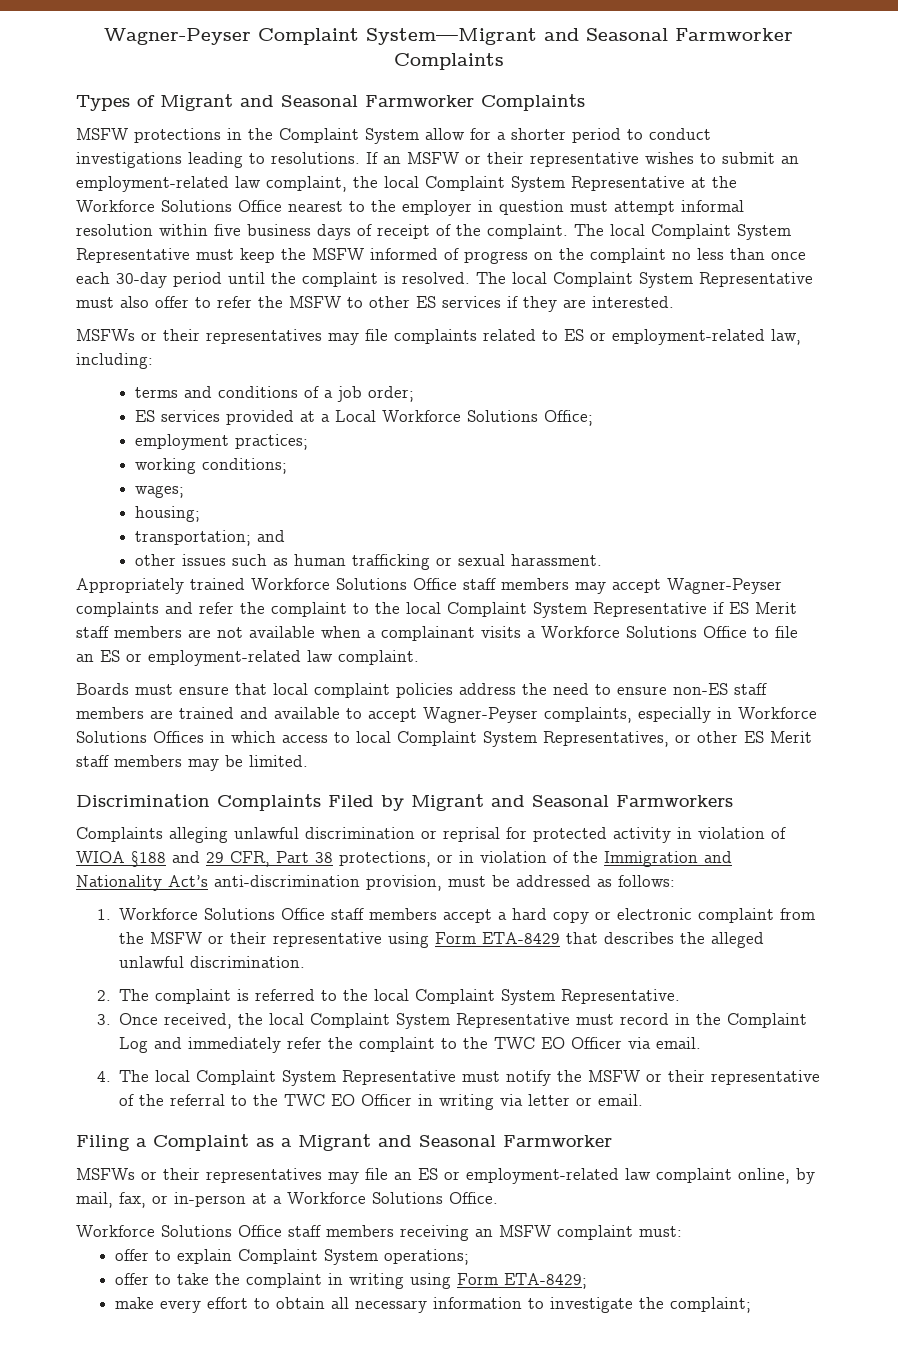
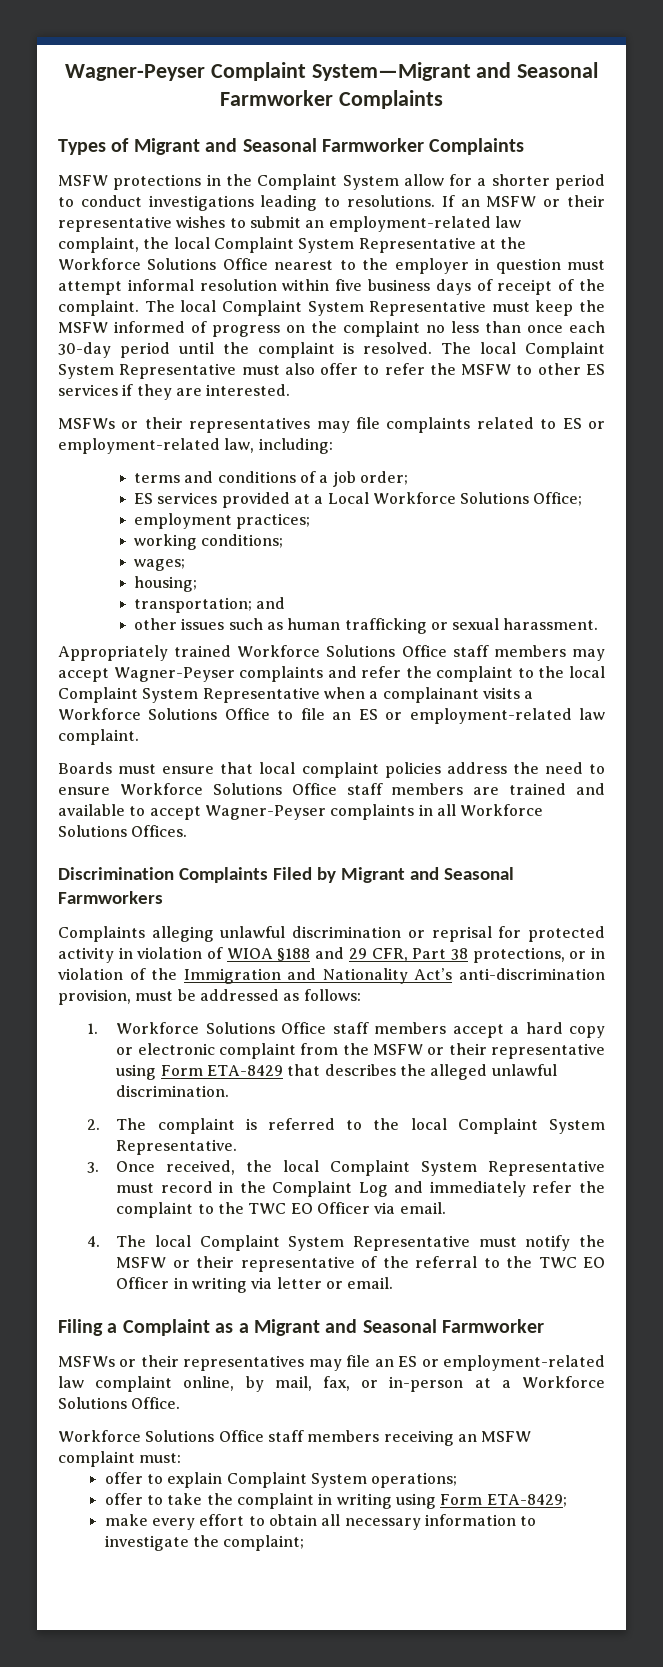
- Appropriately trained Workforce Solutions Office staff members may accept Wagner-Peyser complaints and refer the complaint to the local Complaint System Representative if ES Merit staff members are not available when a complainant visits a Workforce Solutions Office to file an ES or employment-related law complaint.
+ Appropriately trained Workforce Solutions Office staff members may accept Wagner-Peyser complaints and refer the complaint to the local Complaint System Representative when a complainant visits a Workforce Solutions Office to file an ES or employment-related law complaint.
- Boards must ensure that local complaint policies address the need to ensure non-ES staff members are trained and available to accept Wagner-Peyser complaints, especially in Workforce Solutions Offices in which access to local Complaint System Representatives, or other ES Merit staff members may be limited.
+ Boards must ensure that local complaint policies address the need to ensure Workforce Solutions Office staff members are trained and available to accept Wagner-Peyser complaints in all Workforce Solutions Offices.

